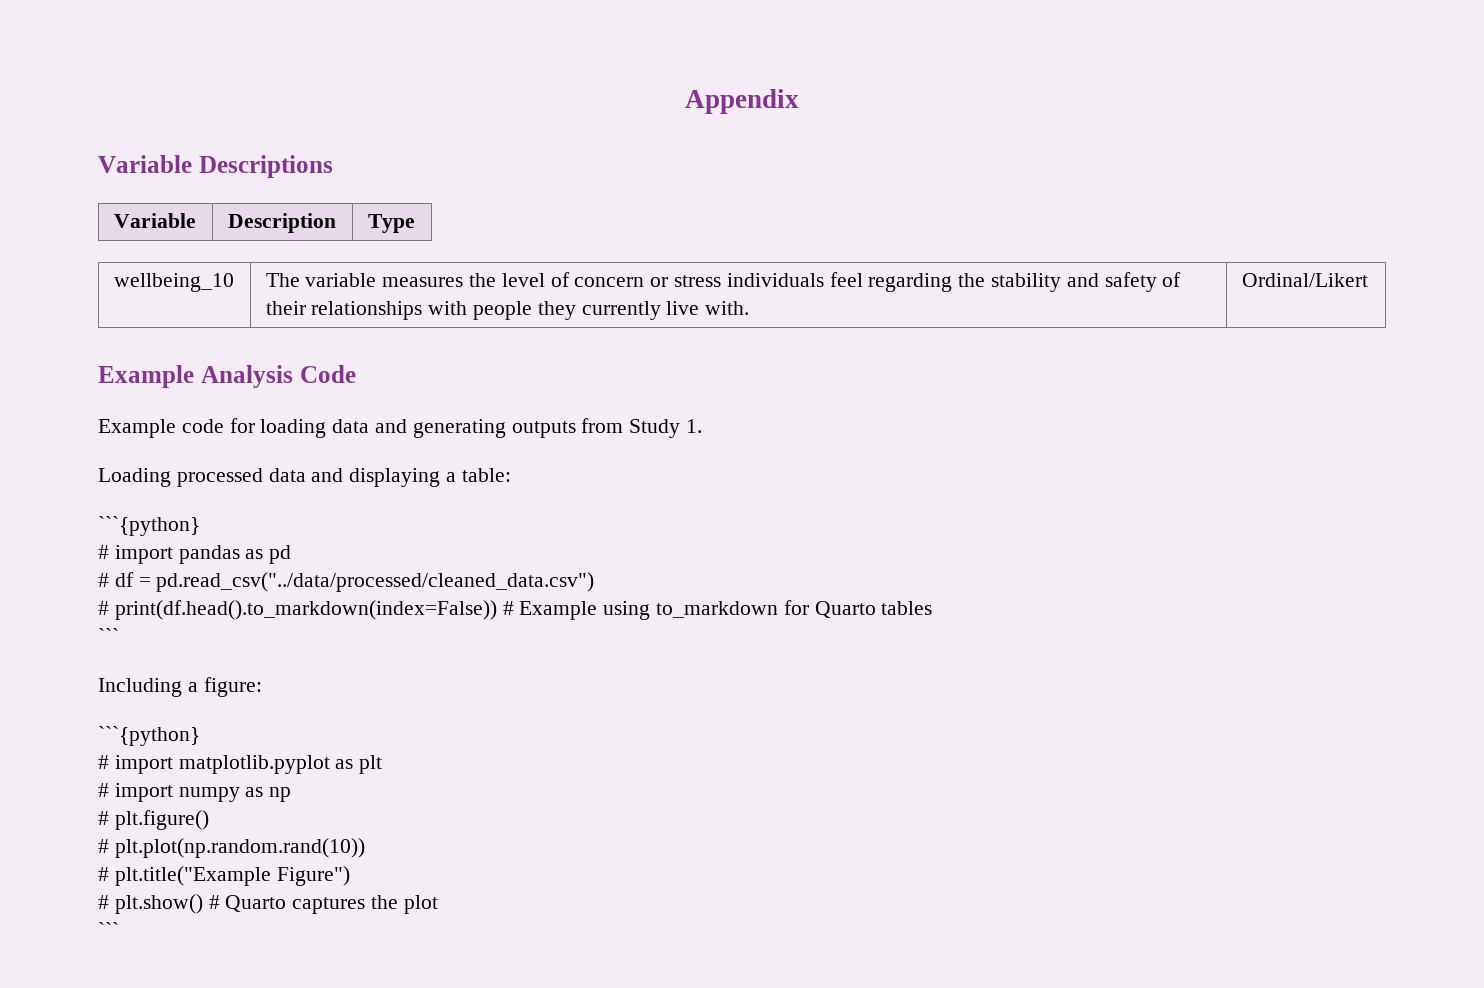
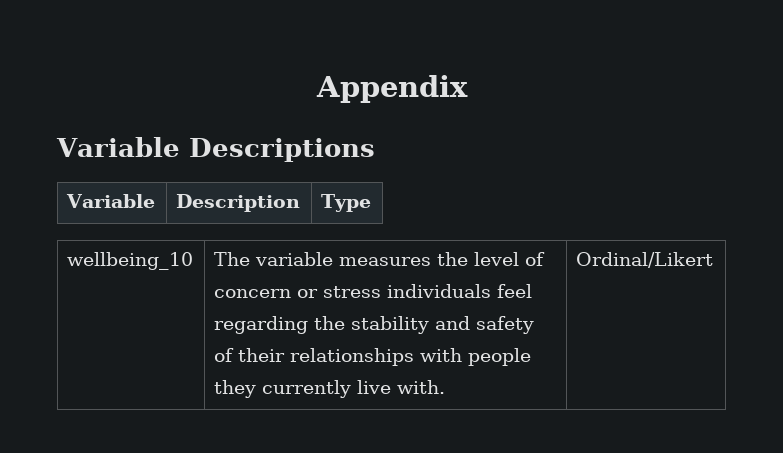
- Example Analysis Code
- Example code for loading data and generating outputs from Study 1.
- Loading processed data and displaying a table:
- ```{python}
- # import pandas as pd
- # df = pd.read_csv("../data/processed/cleaned_data.csv")
- # print(df.head().to_markdown(index=False)) # Example using to_markdown for Quarto tables
- ```
- Including a figure:
- ```{python}
- # import matplotlib.pyplot as plt
- # import numpy as np
- # plt.figure()
- # plt.plot(np.random.rand(10))
- # plt.title("Example Figure")
- # plt.show() # Quarto captures the plot
- ```

